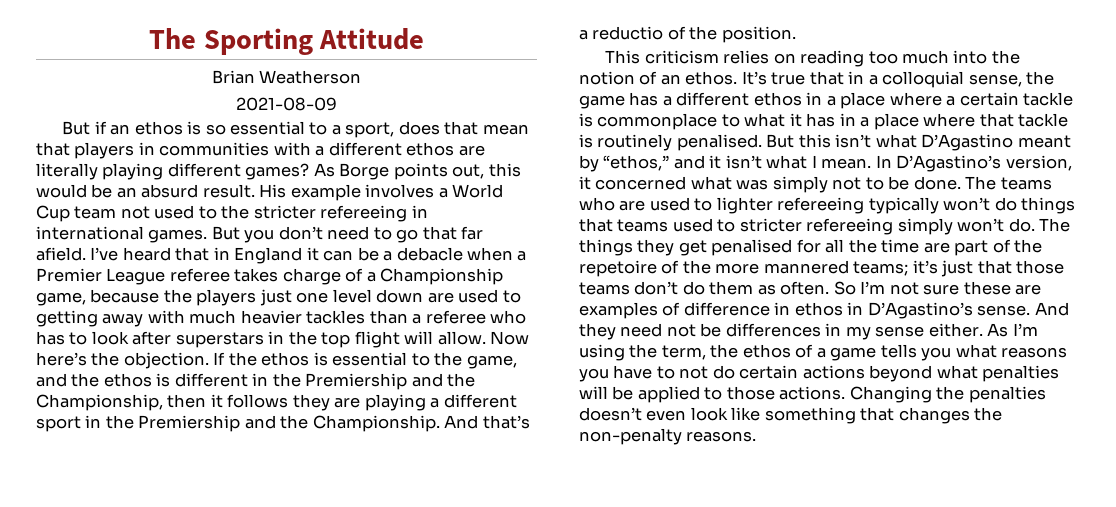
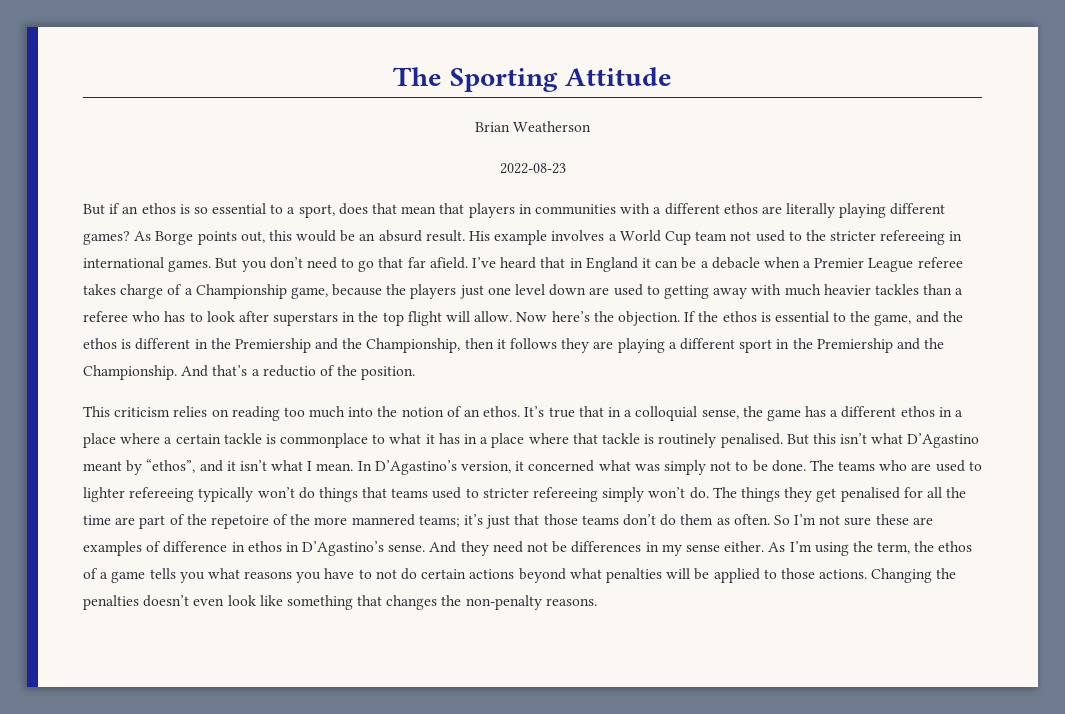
- 2021-08-09
+ 2022-08-23
- But this isn’t what D’Agastino meant by “ethos,” and it isn’t what I mean.
+ But this isn’t what D’Agastino meant by “ethos”, and it isn’t what I mean.

